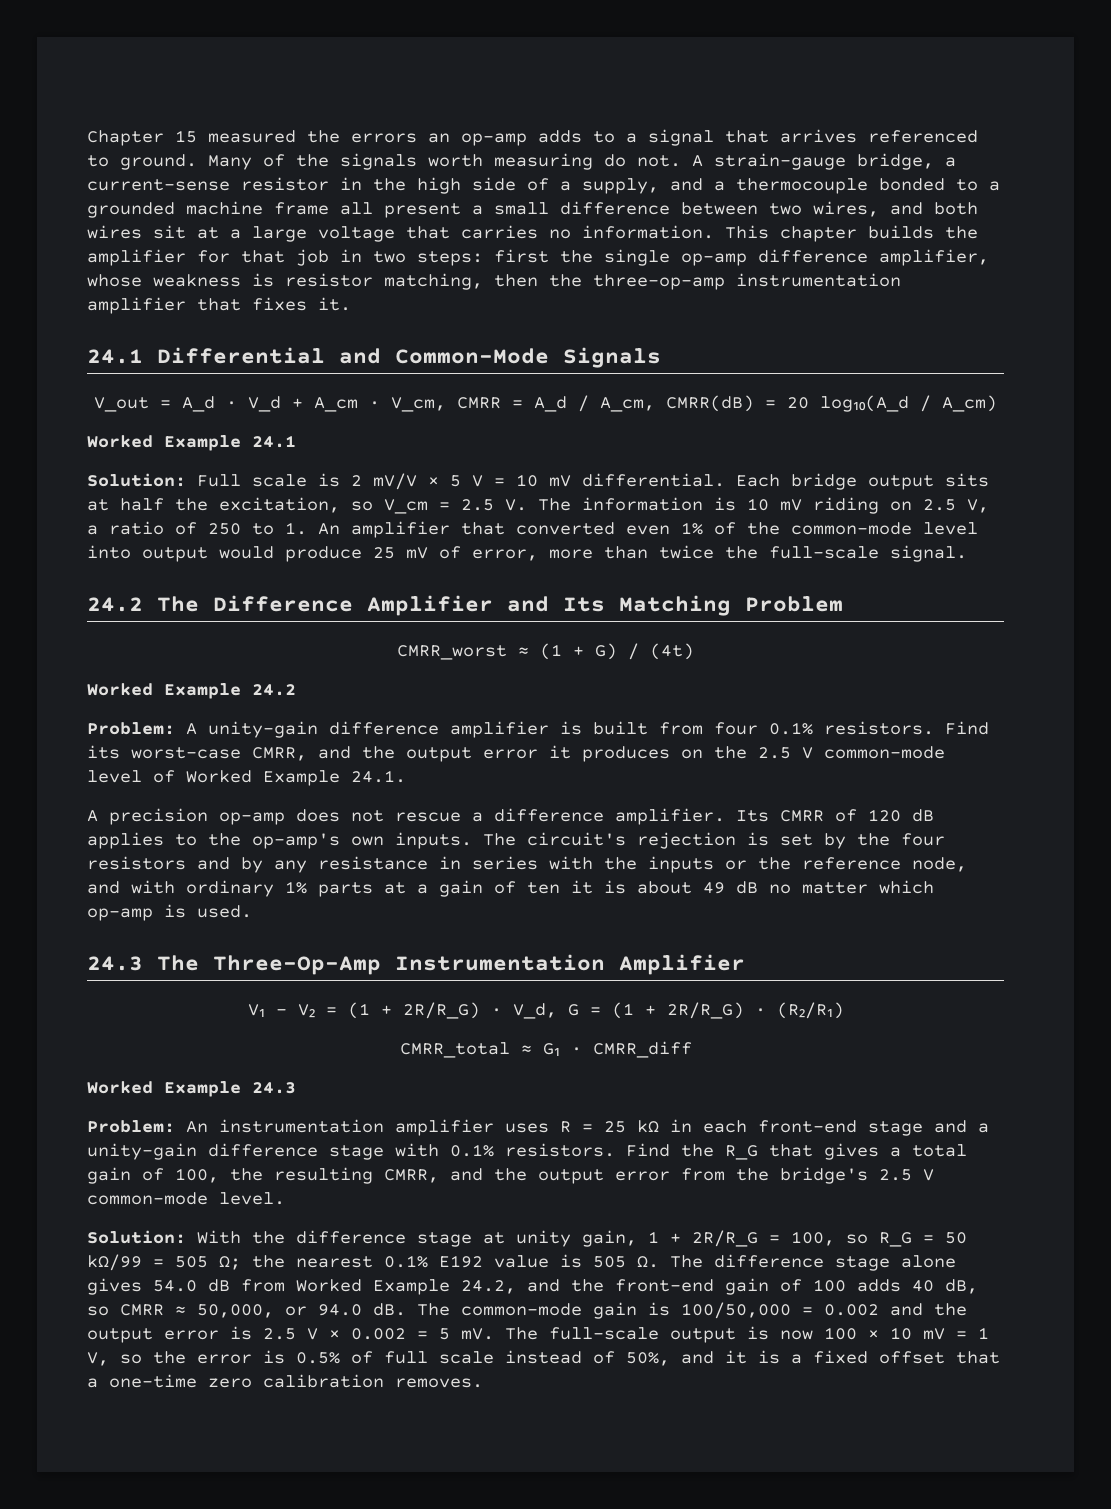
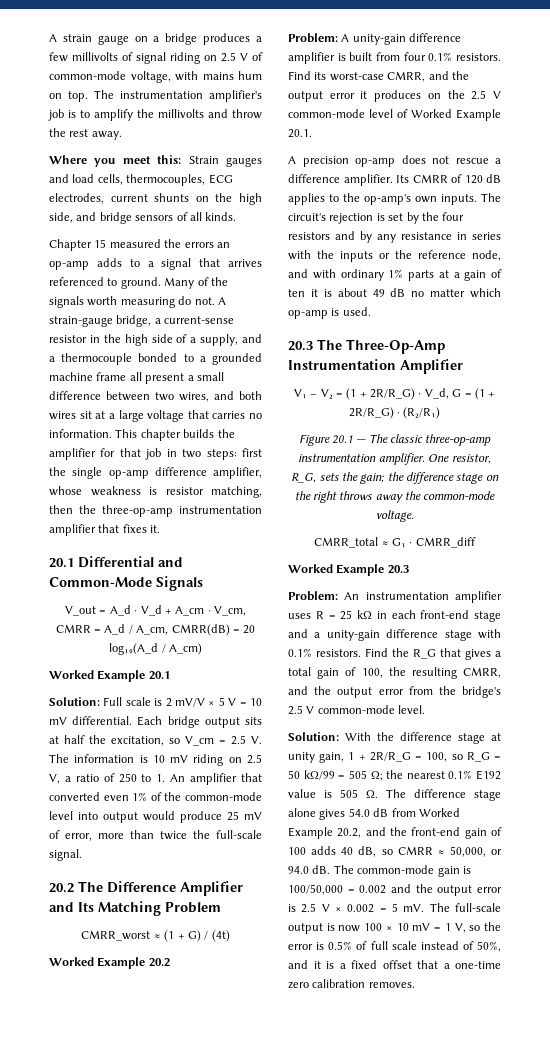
+ A strain gauge on a bridge produces a few millivolts of signal riding on 2.5 V of common-mode voltage, with mains hum on top. The instrumentation amplifier's job is to amplify the millivolts and throw the rest away.
+ Where you meet this: Strain gauges and load cells, thermocouples, ECG electrodes, current shunts on the high side, and bridge sensors of all kinds.
- 24.1 Differential and Common-Mode Signals
+ 20.1 Differential and Common-Mode Signals
- Worked Example 24.1
+ Worked Example 20.1
- 24.2 The Difference Amplifier and Its Matching Problem
+ 20.2 The Difference Amplifier and Its Matching Problem
- Worked Example 24.2
+ Worked Example 20.2
- Find its worst-case CMRR, and the output error it produces on the 2.5 V common-mode level of Worked Example 24.1.
+ Find its worst-case CMRR, and the output error it produces on the 2.5 V common-mode level of Worked Example 20.1.
- 24.3 The Three-Op-Amp Instrumentation Amplifier
+ 20.3 The Three-Op-Amp Instrumentation Amplifier
+ Figure 20.1 — The classic three-op-amp instrumentation amplifier. One resistor, R_G, sets the gain; the difference stage on the right throws away the common-mode voltage.
- Worked Example 24.3
+ Worked Example 20.3
- Solution: With the difference stage at unity gain, 1 + 2R/R_G = 100, so R_G = 50 kΩ/99 = 505 Ω; the nearest 0.1% E192 value is 505 Ω. The difference stage alone gives 54.0 dB from Worked Example 24.2, and the front-end gain of 100 adds 40 dB, so CMRR ≈ 50,000, or 94.0 dB.
+ Solution: With the difference stage at unity gain, 1 + 2R/R_G = 100, so R_G = 50 kΩ/99 = 505 Ω; the nearest 0.1% E192 value is 505 Ω. The difference stage alone gives 54.0 dB from Worked Example 20.2, and the front-end gain of 100 adds 40 dB, so CMRR ≈ 50,000, or 94.0 dB.

